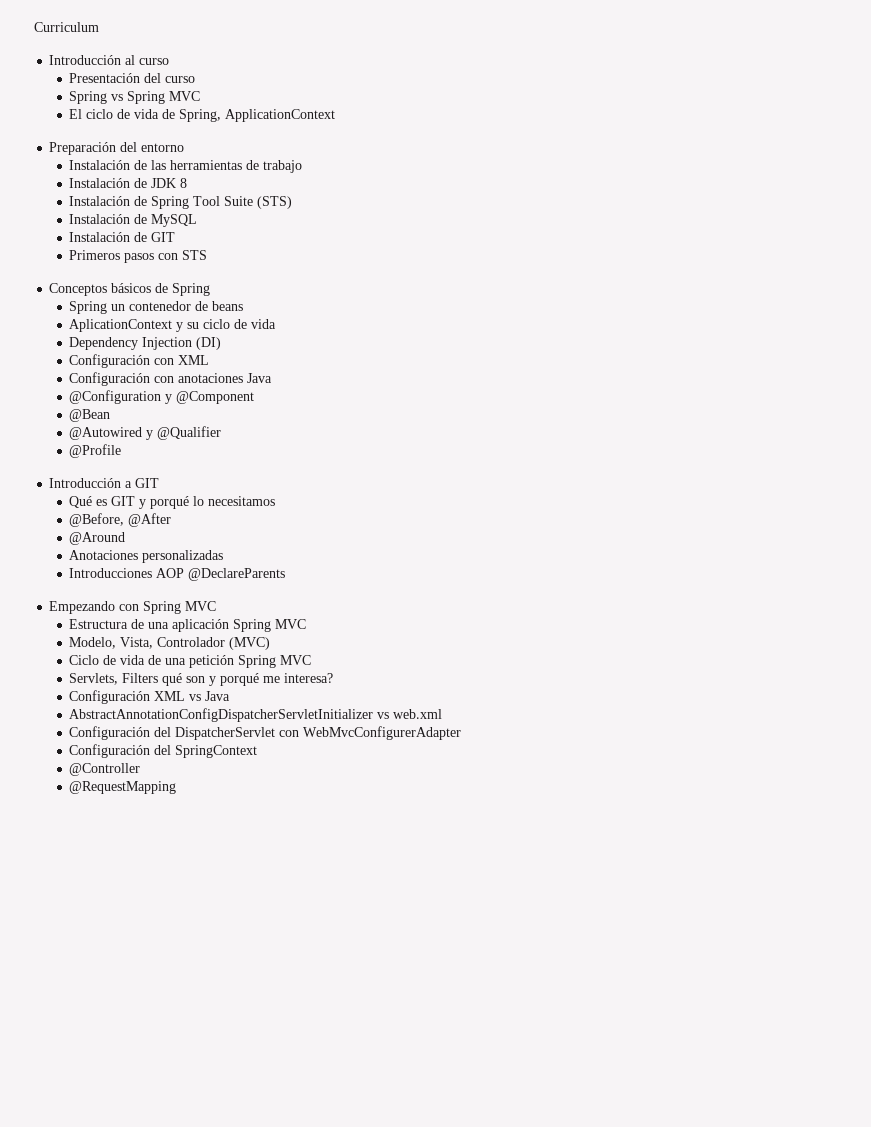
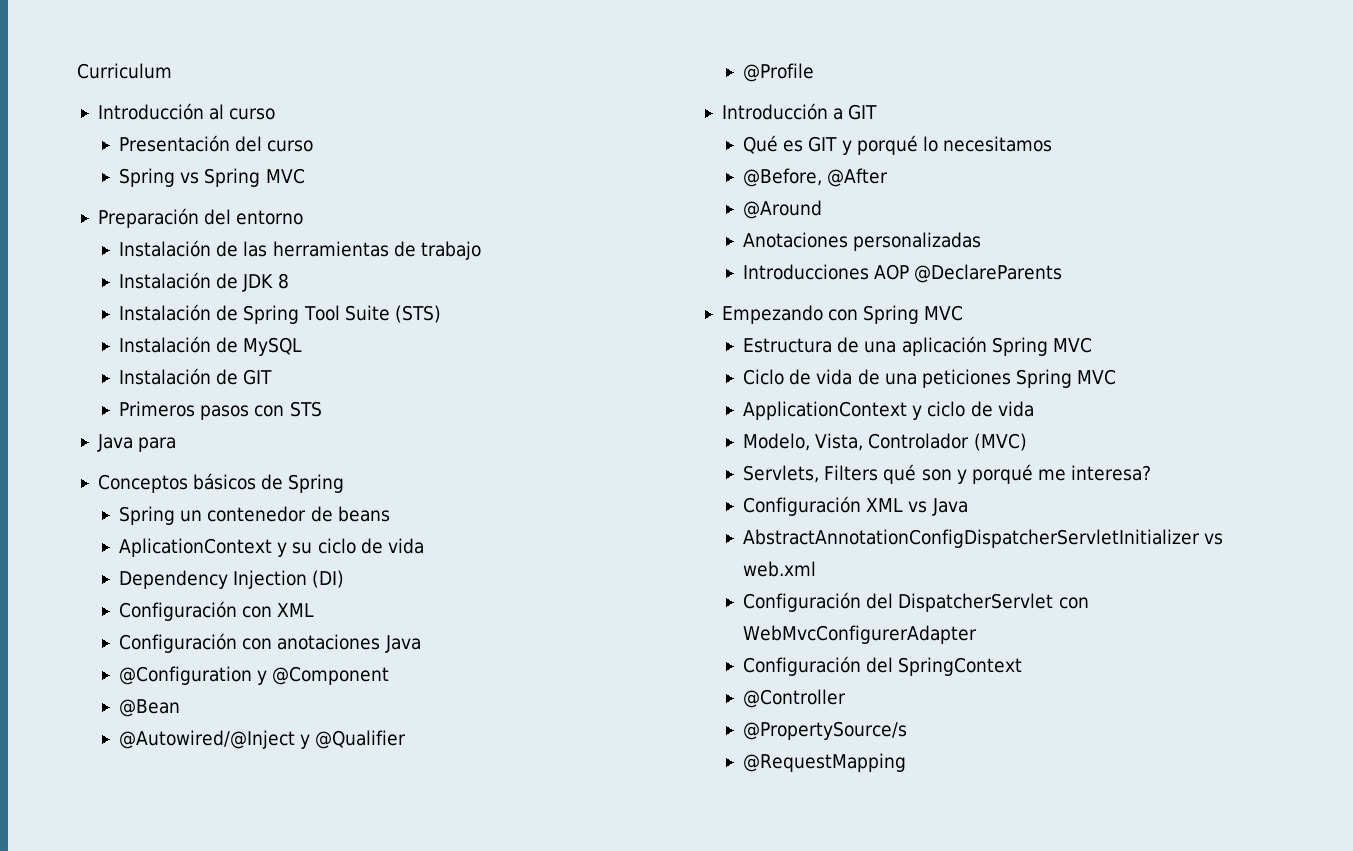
- El ciclo de vida de Spring, ApplicationContext
+ Java para
- @Autowired y @Qualifier
+ @Autowired/@Inject y @Qualifier
- Modelo, Vista, Controlador (MVC)
- Ciclo de vida de una petición Spring MVC
+ Ciclo de vida de una peticiones Spring MVC
+ ApplicationContext y ciclo de vida
+ Modelo, Vista, Controlador (MVC)
+ @PropertySource/s

